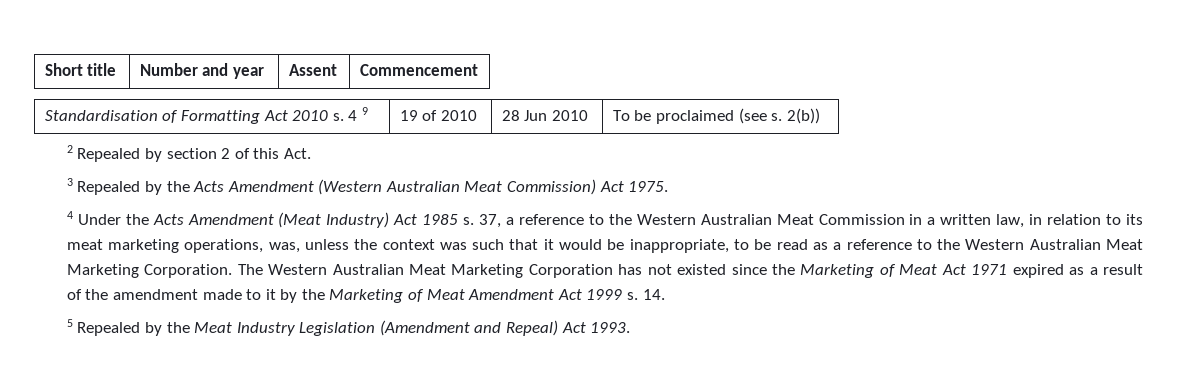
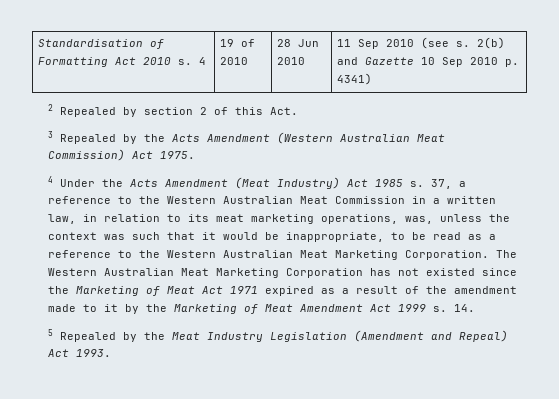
- Short title | Number and year | Assent | Commencement
- Standardisation of Formatting Act 2010 s. 4 9 | 19 of 2010 | 28 Jun 2010 | To be proclaimed (see s. 2(b))
+ Standardisation of Formatting Act 2010 s. 4 | 19 of 2010 | 28 Jun 2010 | 11 Sep 2010 (see s. 2(b) and Gazette 10 Sep 2010 p. 4341)

